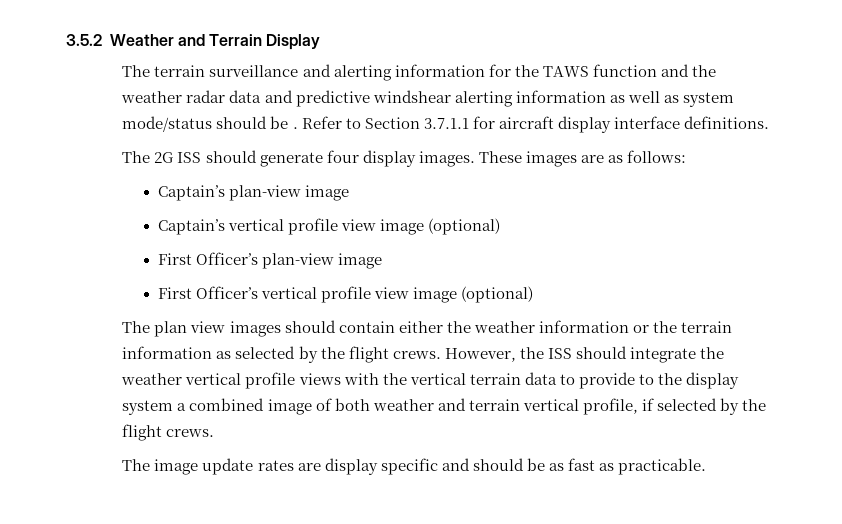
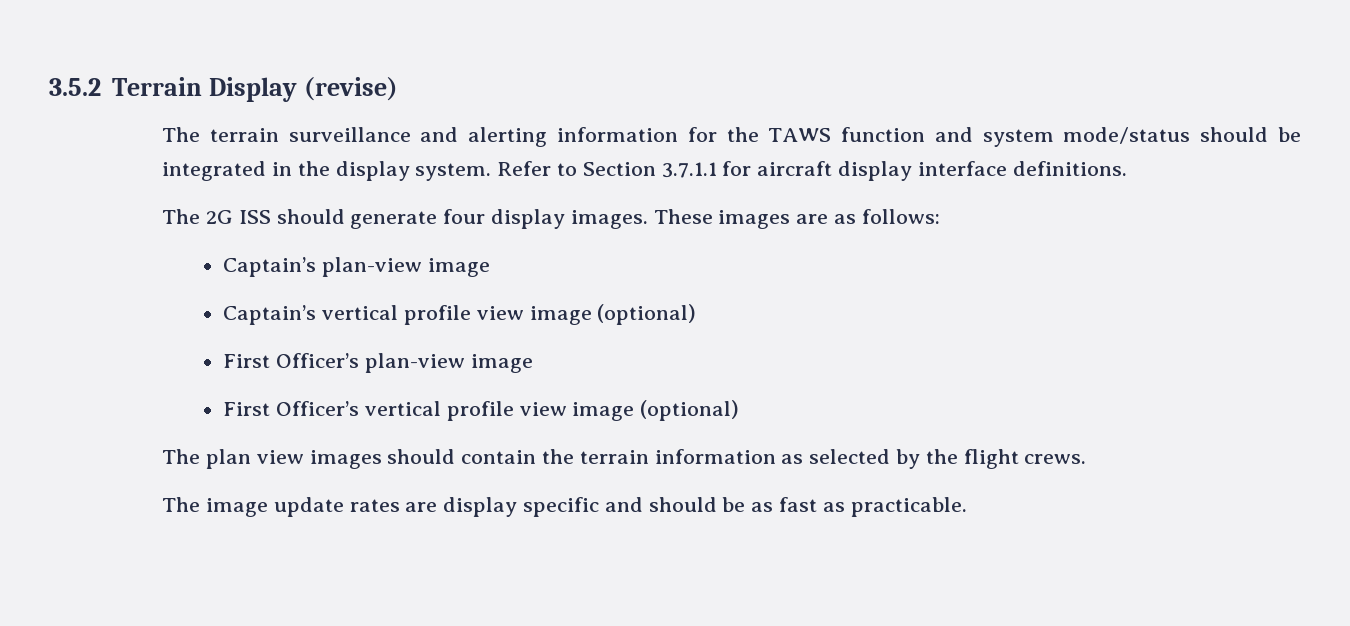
- 3.5.2 Weather and Terrain Display
+ 3.5.2 Terrain Display (revise)
- The terrain surveillance and alerting information for the TAWS function and the weather radar data and predictive windshear alerting information as well as system mode/status should be .
+ The terrain surveillance and alerting information for the TAWS function and system mode/status should be integrated in the display system.
- The plan view images should contain either the weather information or the terrain information as selected by the flight crews. However, the ISS should integrate the weather vertical profile views with the vertical terrain data to provide to the display system a combined image of both weather and terrain vertical profile, if selected by the flight crews.
+ The plan view images should contain the terrain information as selected by the flight crews.

